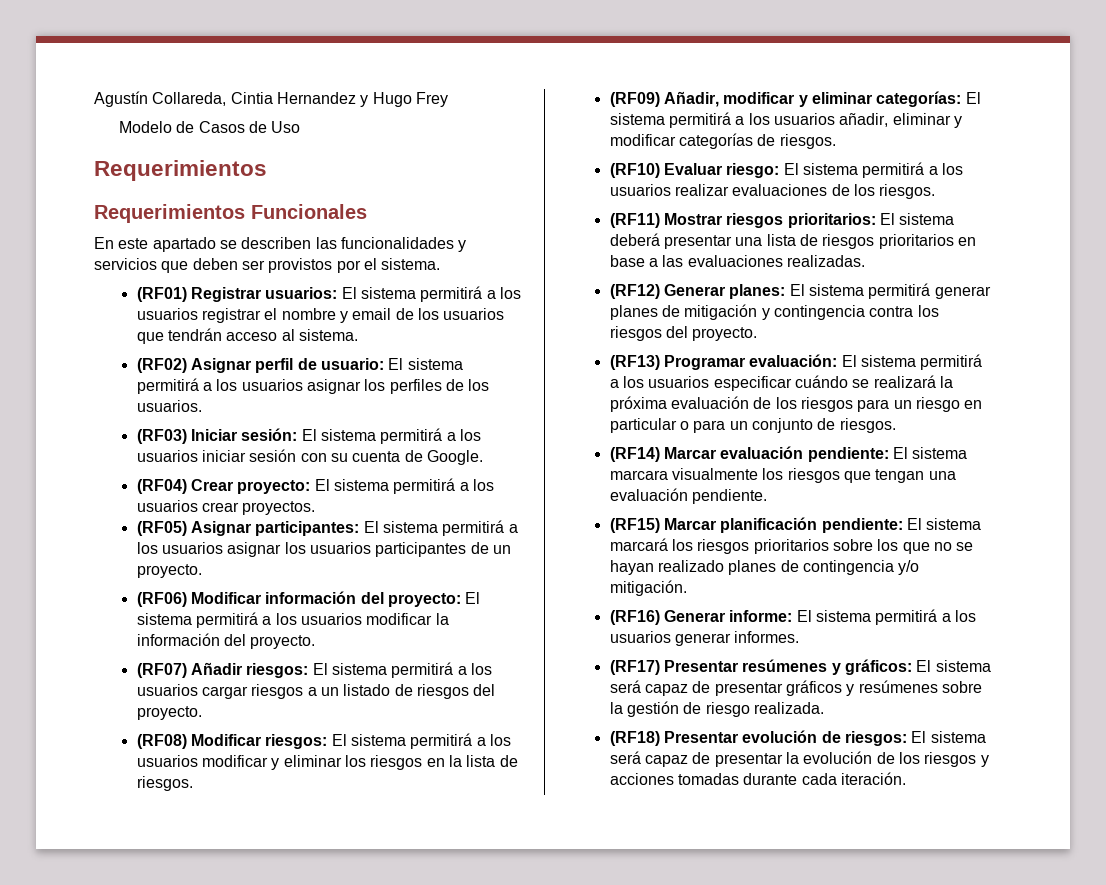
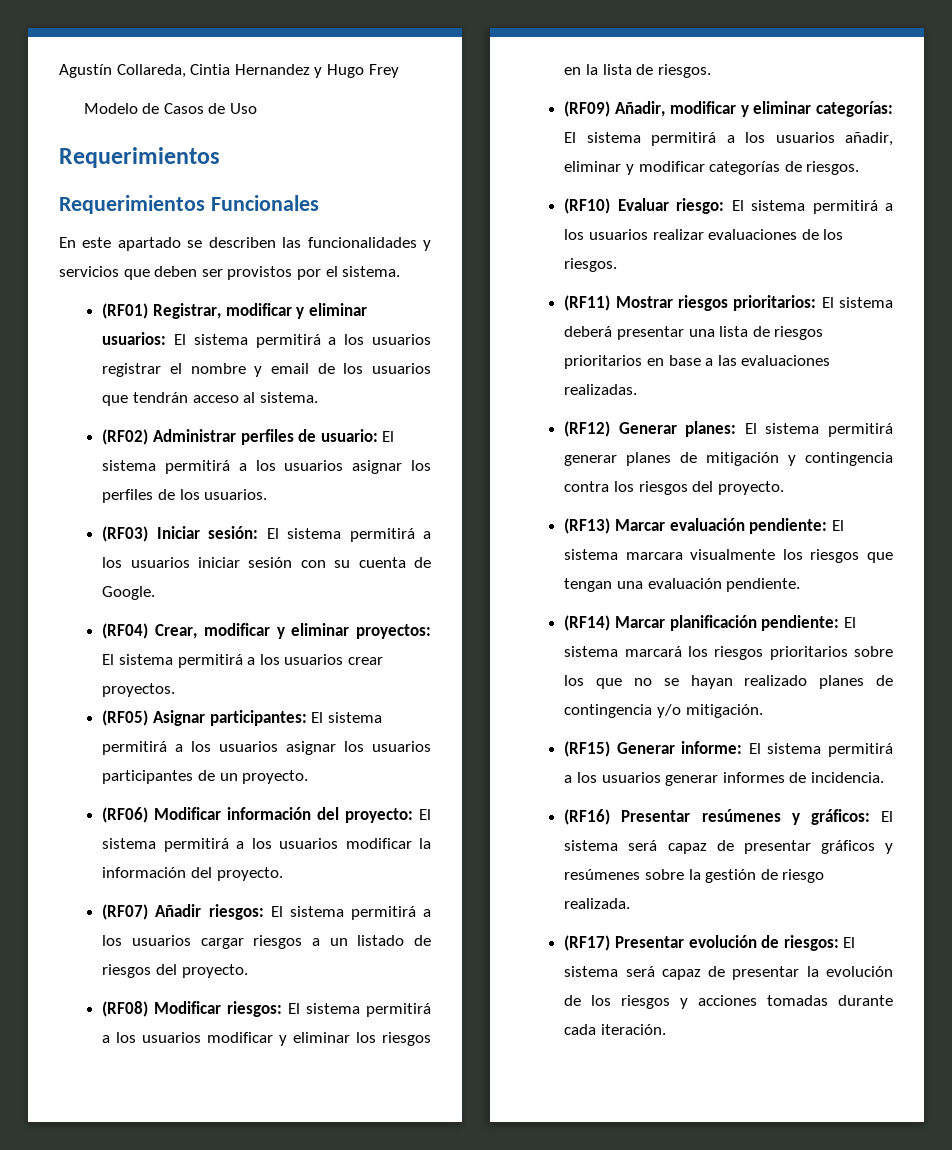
- (RF01) Registrar usuarios: El sistema permitirá a los usuarios registrar el nombre y email de los usuarios que tendrán acceso al sistema.
+ (RF01) Registrar, modificar y eliminar usuarios: El sistema permitirá a los usuarios registrar el nombre y email de los usuarios que tendrán acceso al sistema.
- (RF02) Asignar perfil de usuario: El sistema permitirá a los usuarios asignar los perfiles de los usuarios.
+ (RF02) Administrar perfiles de usuario: El sistema permitirá a los usuarios asignar los perfiles de los usuarios.
- (RF04) Crear proyecto: El sistema permitirá a los usuarios crear proyectos.
+ (RF04) Crear, modificar y eliminar proyectos: El sistema permitirá a los usuarios crear proyectos.
- (RF13) Programar evaluación: El sistema permitirá a los usuarios especificar cuándo se realizará la próxima evaluación de los riesgos para un riesgo en particular o para un conjunto de riesgos.
- (RF14) Marcar evaluación pendiente: El sistema marcara visualmente los riesgos que tengan una evaluación pendiente.
+ (RF13) Marcar evaluación pendiente: El sistema marcara visualmente los riesgos que tengan una evaluación pendiente.
- (RF15) Marcar planificación pendiente: El sistema marcará los riesgos prioritarios sobre los que no se hayan realizado planes de contingencia y/o mitigación.
+ (RF14) Marcar planificación pendiente: El sistema marcará los riesgos prioritarios sobre los que no se hayan realizado planes de contingencia y/o mitigación.
- (RF16) Generar informe: El sistema permitirá a los usuarios generar informes.
- (RF17) Presentar resúmenes y gráficos: El sistema será capaz de presentar gráficos y resúmenes sobre la gestión de riesgo realizada.
+ (RF15) Generar informe: El sistema permitirá a los usuarios generar informes de incidencia.
+ (RF16) Presentar resúmenes y gráficos: El sistema será capaz de presentar gráficos y resúmenes sobre la gestión de riesgo realizada.
- (RF18) Presentar evolución de riesgos: El sistema será capaz de presentar la evolución de los riesgos y acciones tomadas durante cada iteración.
+ (RF17) Presentar evolución de riesgos: El sistema será capaz de presentar la evolución de los riesgos y acciones tomadas durante cada iteración.

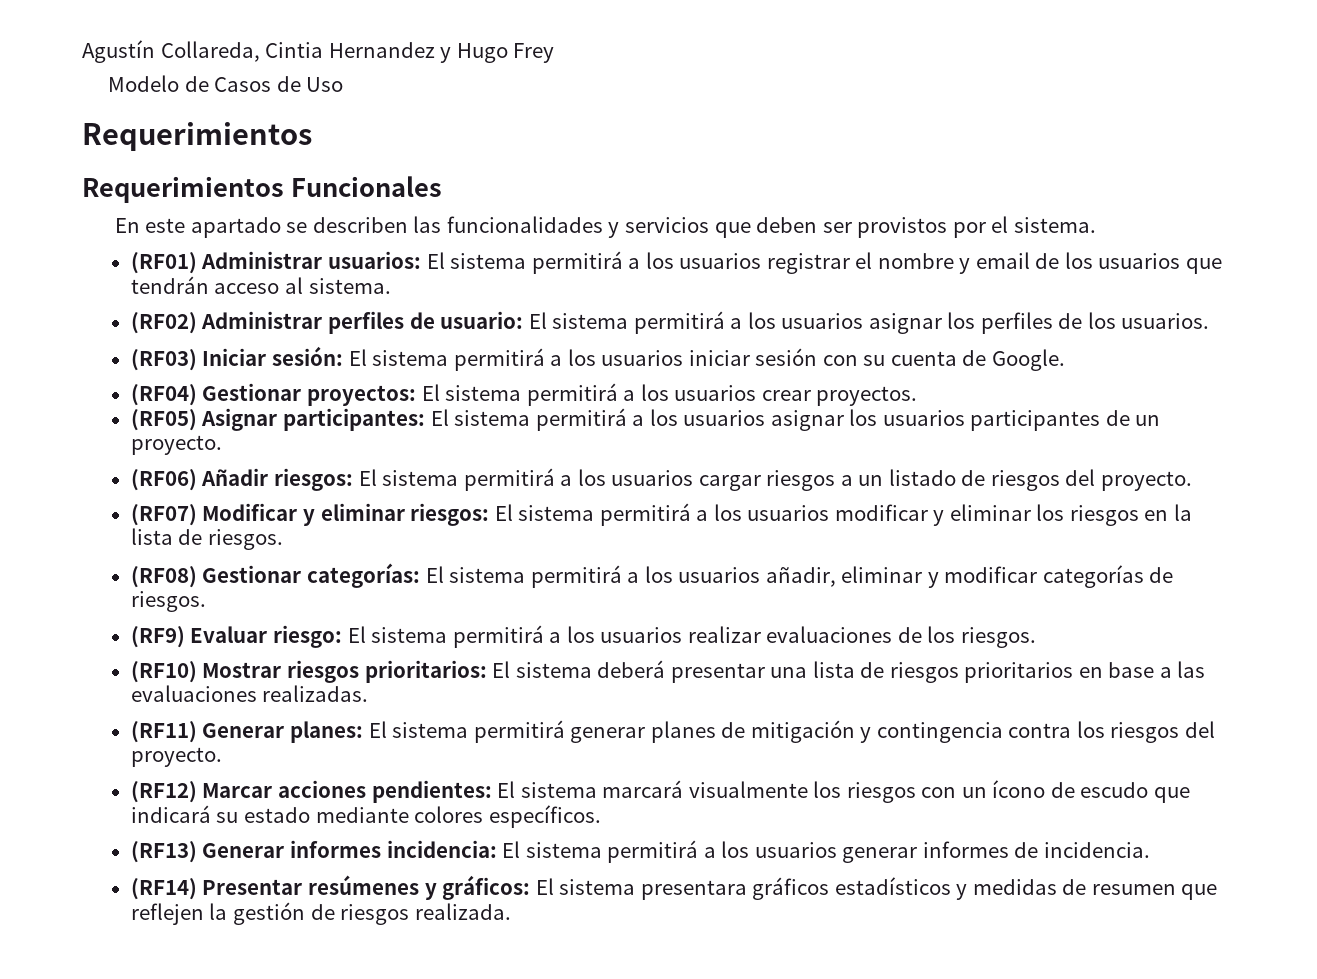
- (RF01) Registrar, modificar y eliminar usuarios: El sistema permitirá a los usuarios registrar el nombre y email de los usuarios que tendrán acceso al sistema.
+ (RF01) Administrar usuarios: El sistema permitirá a los usuarios registrar el nombre y email de los usuarios que tendrán acceso al sistema.
- (RF04) Crear, modificar y eliminar proyectos: El sistema permitirá a los usuarios crear proyectos.
+ (RF04) Gestionar proyectos: El sistema permitirá a los usuarios crear proyectos.
- (RF06) Modificar información del proyecto: El sistema permitirá a los usuarios modificar la información del proyecto.
- (RF07) Añadir riesgos: El sistema permitirá a los usuarios cargar riesgos a un listado de riesgos del proyecto.
+ (RF06) Añadir riesgos: El sistema permitirá a los usuarios cargar riesgos a un listado de riesgos del proyecto.
- (RF08) Modificar riesgos: El sistema permitirá a los usuarios modificar y eliminar los riesgos en la lista de riesgos.
+ (RF07) Modificar y eliminar riesgos: El sistema permitirá a los usuarios modificar y eliminar los riesgos en la lista de riesgos.
- (RF09) Añadir, modificar y eliminar categorías: El sistema permitirá a los usuarios añadir, eliminar y modificar categorías de riesgos.
+ (RF08) Gestionar categorías: El sistema permitirá a los usuarios añadir, eliminar y modificar categorías de riesgos.
- (RF10) Evaluar riesgo: El sistema permitirá a los usuarios realizar evaluaciones de los riesgos.
+ (RF9) Evaluar riesgo: El sistema permitirá a los usuarios realizar evaluaciones de los riesgos.
- (RF11) Mostrar riesgos prioritarios: El sistema deberá presentar una lista de riesgos prioritarios en base a las evaluaciones realizadas.
+ (RF10) Mostrar riesgos prioritarios: El sistema deberá presentar una lista de riesgos prioritarios en base a las evaluaciones realizadas.
- (RF12) Generar planes: El sistema permitirá generar planes de mitigación y contingencia contra los riesgos del proyecto.
+ (RF11) Generar planes: El sistema permitirá generar planes de mitigación y contingencia contra los riesgos del proyecto.
- (RF13) Marcar evaluación pendiente: El sistema marcara visualmente los riesgos que tengan una evaluación pendiente.
- (RF14) Marcar planificación pendiente: El sistema marcará los riesgos prioritarios sobre los que no se hayan realizado planes de contingencia y/o mitigación.
- (RF15) Generar informe: El sistema permitirá a los usuarios generar informes de incidencia.
+ (RF12) Marcar acciones pendientes: El sistema marcará visualmente los riesgos con un ícono de escudo que indicará su estado mediante colores específicos.
+ (RF13) Generar informes incidencia: El sistema permitirá a los usuarios generar informes de incidencia.
- (RF16) Presentar resúmenes y gráficos: El sistema será capaz de presentar gráficos y resúmenes sobre la gestión de riesgo realizada.
+ (RF14) Presentar resúmenes y gráficos: El sistema presentara gráficos estadísticos y medidas de resumen que reflejen la gestión de riesgos realizada.
- (RF17) Presentar evolución de riesgos: El sistema será capaz de presentar la evolución de los riesgos y acciones tomadas durante cada iteración.

